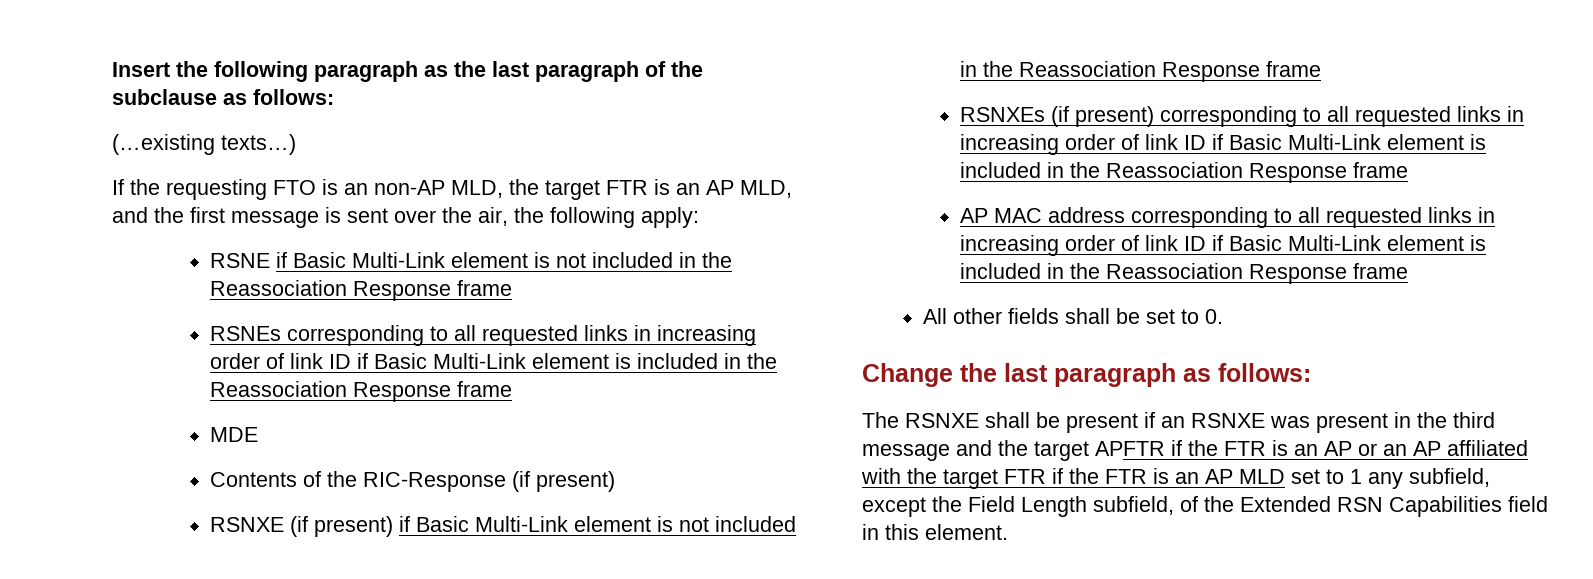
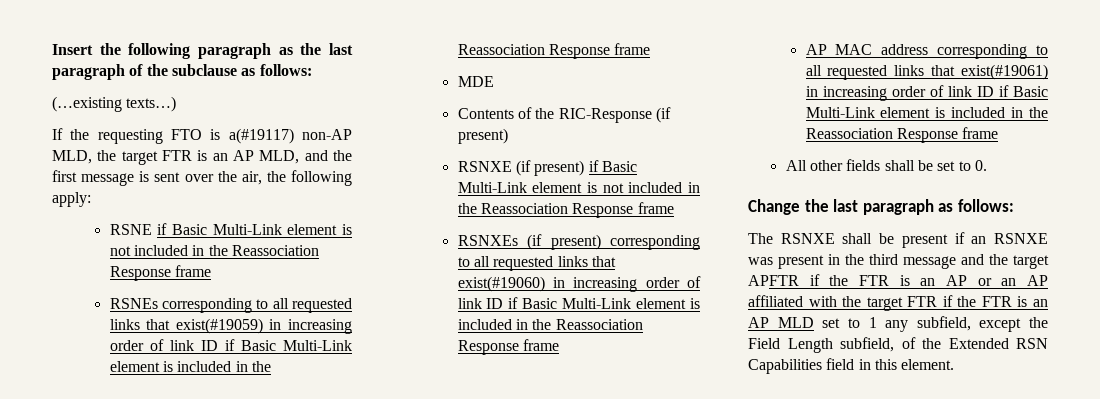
- If the requesting FTO is an non-AP MLD, the target FTR is an AP MLD, and the first message is sent over the air, the following apply:
+ If the requesting FTO is a(#19117) non-AP MLD, the target FTR is an AP MLD, and the first message is sent over the air, the following apply:
- RSNEs corresponding to all requested links in increasing order of link ID if Basic Multi-Link element is included in the Reassociation Response frame
+ RSNEs corresponding to all requested links that exist(#19059) in increasing order of link ID if Basic Multi-Link element is included in the Reassociation Response frame
- RSNXEs (if present) corresponding to all requested links in increasing order of link ID if Basic Multi-Link element is included in the Reassociation Response frame
+ RSNXEs (if present) corresponding to all requested links that exist(#19060) in increasing order of link ID if Basic Multi-Link element is included in the Reassociation Response frame
- AP MAC address corresponding to all requested links in increasing order of link ID if Basic Multi-Link element is included in the Reassociation Response frame
+ AP MAC address corresponding to all requested links that exist(#19061) in increasing order of link ID if Basic Multi-Link element is included in the Reassociation Response frame

